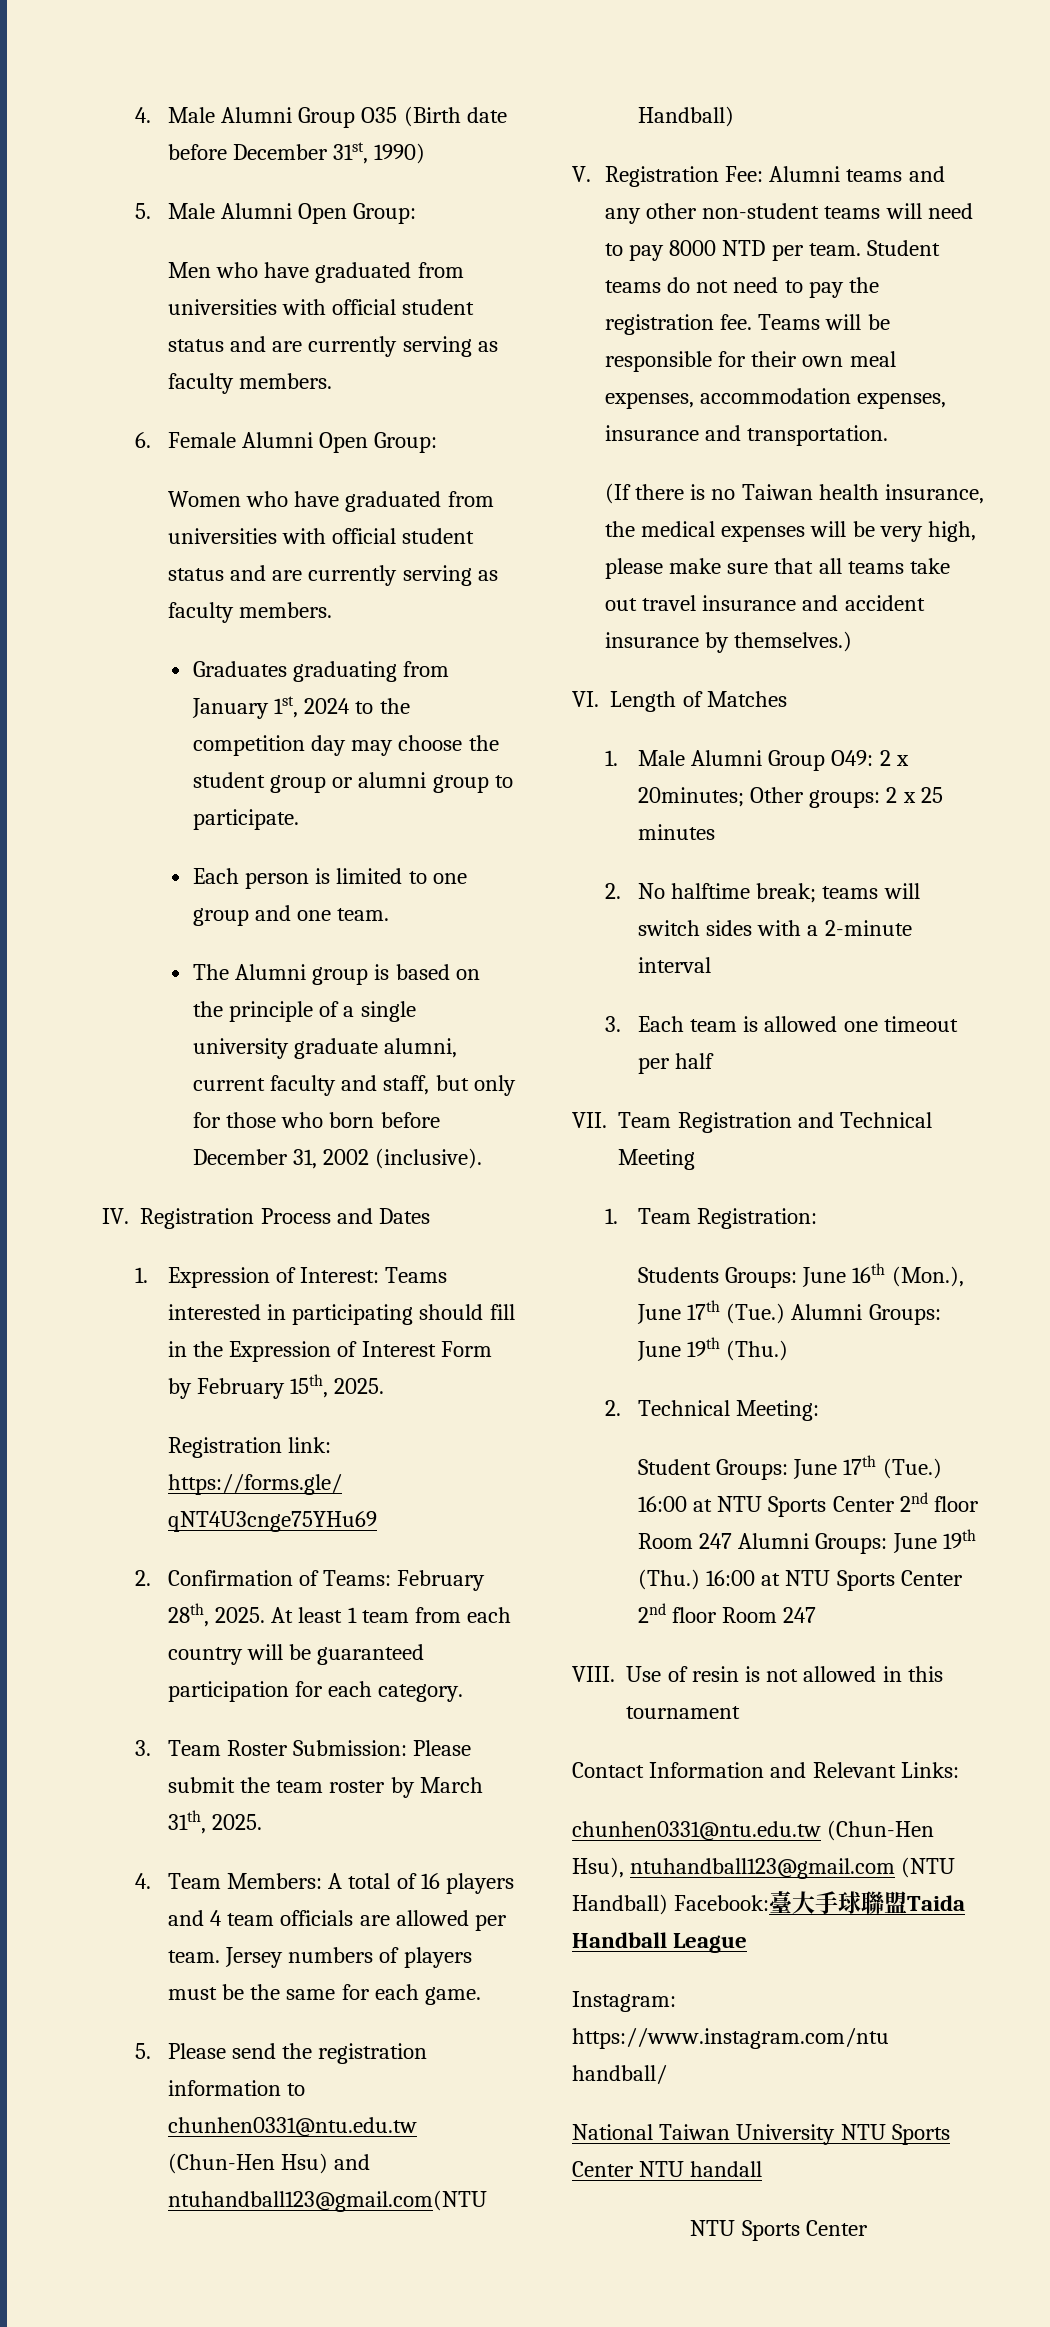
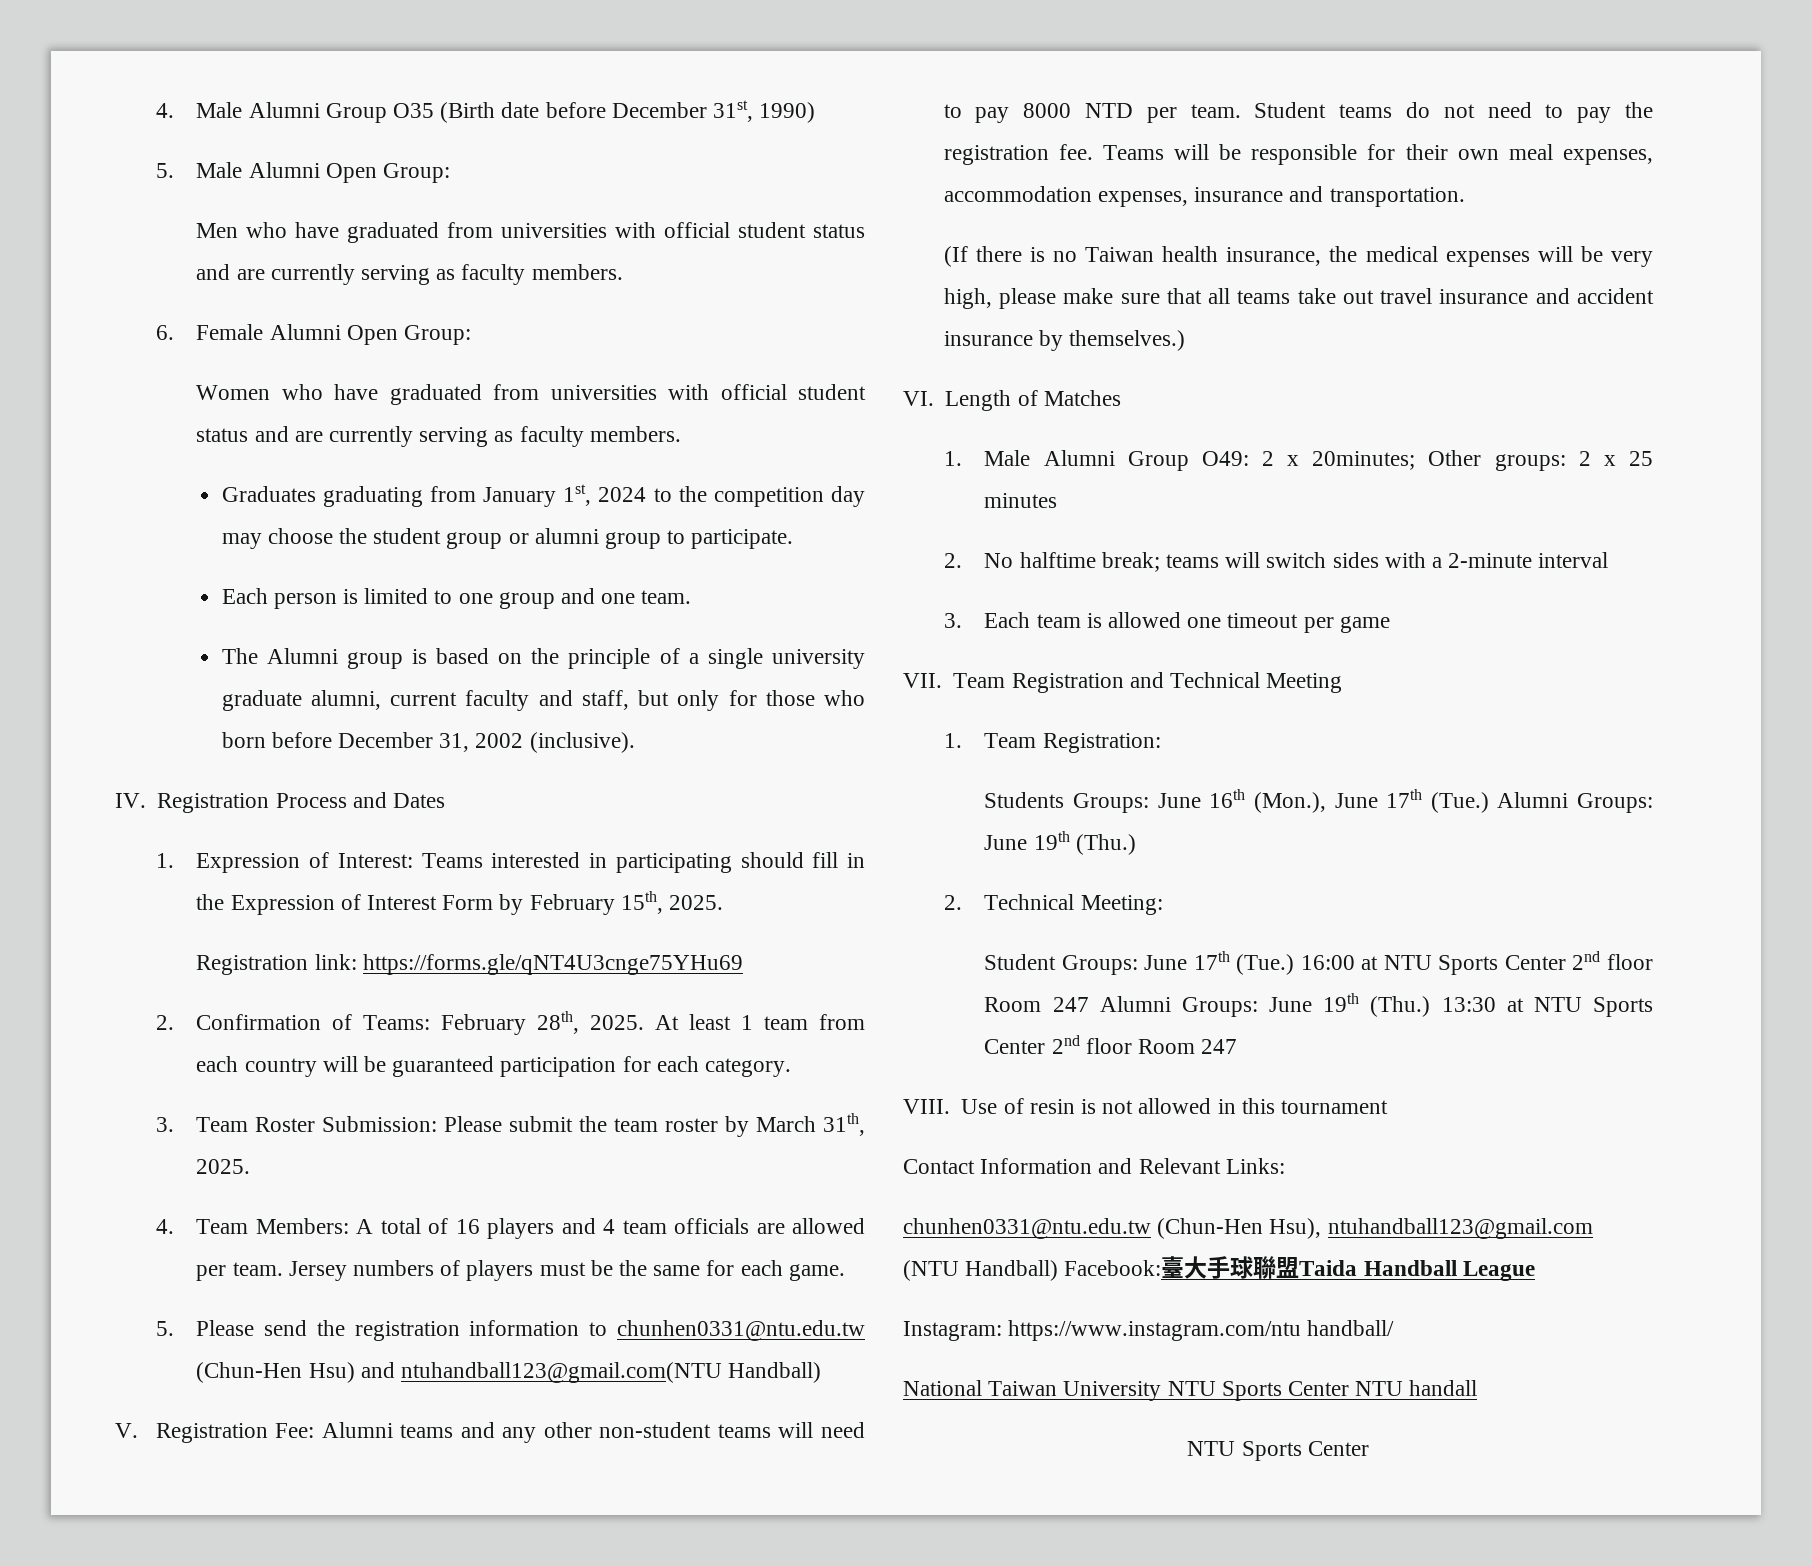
- 3. Each team is allowed one timeout per half
+ 3. Each team is allowed one timeout per game
- Student Groups: June 17th (Tue.) 16:00 at NTU Sports Center 2nd floor Room 247 Alumni Groups: June 19th (Thu.) 16:00 at NTU Sports Center 2nd floor Room 247
+ Student Groups: June 17th (Tue.) 16:00 at NTU Sports Center 2nd floor Room 247 Alumni Groups: June 19th (Thu.) 13:30 at NTU Sports Center 2nd floor Room 247

